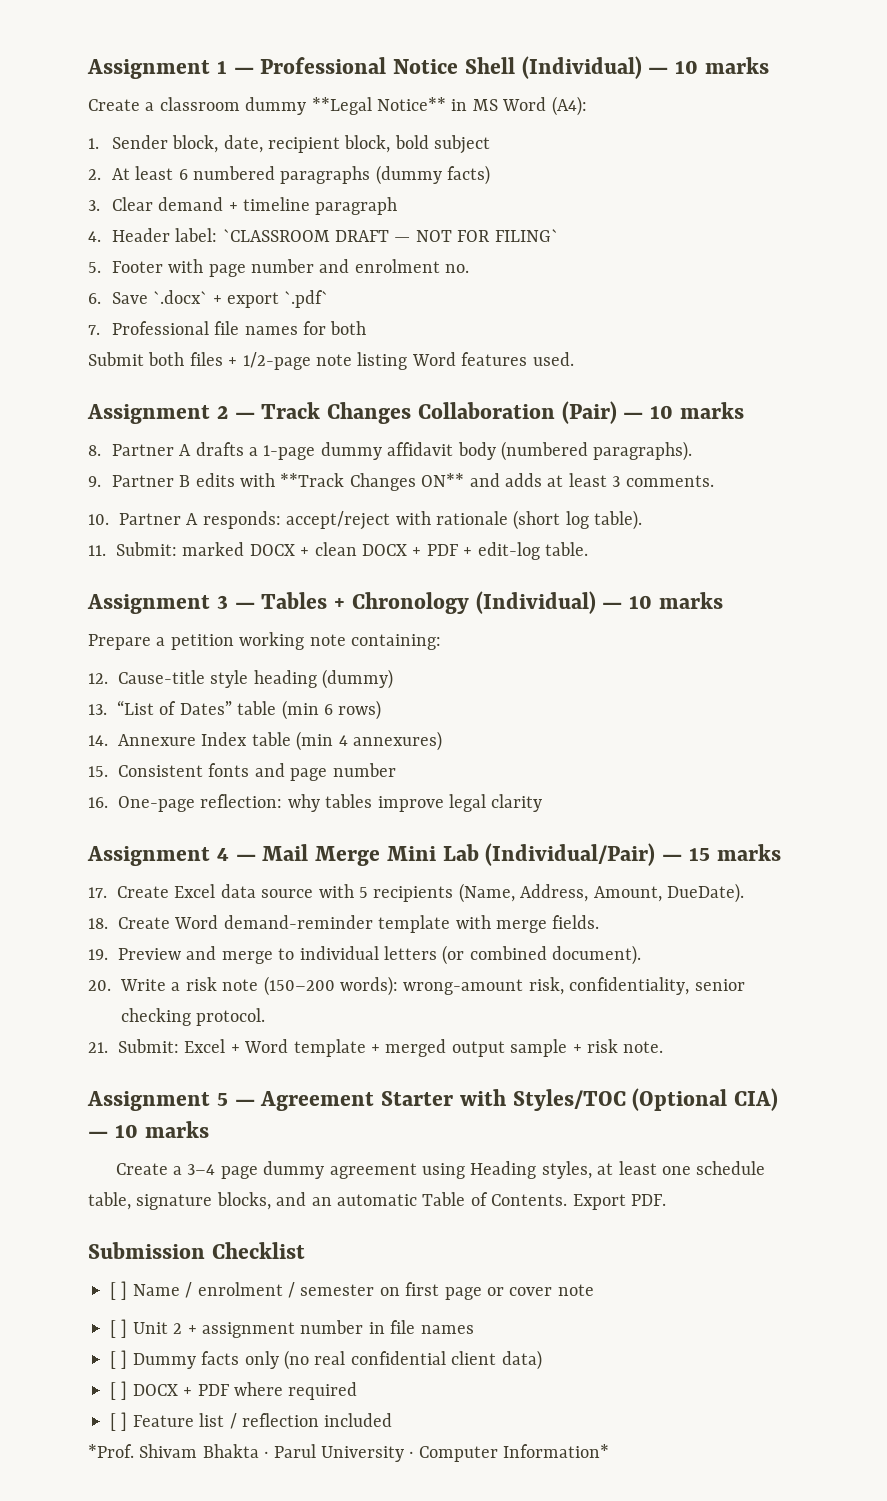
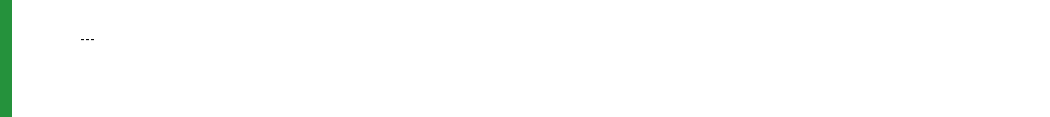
- Assignment 1 — Professional Notice Shell (Individual) — 10 marks
- Create a classroom dummy **Legal Notice** in MS Word (A4):
- 1. Sender block, date, recipient block, bold subject
- 2. At least 6 numbered paragraphs (dummy facts)
- 3. Clear demand + timeline paragraph
- 4. Header label: `CLASSROOM DRAFT — NOT FOR FILING`
- 5. Footer with page number and enrolment no.
- 6. Save `.docx` + export `.pdf`
- 7. Professional file names for both
- Submit both files + 1/2-page note listing Word features used.
- Assignment 2 — Track Changes Collaboration (Pair) — 10 marks
- 8. Partner A drafts a 1-page dummy affidavit body (numbered paragraphs).
- 9. Partner B edits with **Track Changes ON** and adds at least 3 comments.
- 10. Partner A responds: accept/reject with rationale (short log table).
- 11. Submit: marked DOCX + clean DOCX + PDF + edit-log table.
- Assignment 3 — Tables + Chronology (Individual) — 10 marks
- Prepare a petition working note containing:
- 12. Cause-title style heading (dummy)
- 13. “List of Dates” table (min 6 rows)
- 14. Annexure Index table (min 4 annexures)
- 15. Consistent fonts and page number
- 16. One-page reflection: why tables improve legal clarity
- Assignment 4 — Mail Merge Mini Lab (Individual/Pair) — 15 marks
- 17. Create Excel data source with 5 recipients (Name, Address, Amount, DueDate).
- 18. Create Word demand-reminder template with merge fields.
- 19. Preview and merge to individual letters (or combined document).
- 20. Write a risk note (150–200 words): wrong-amount risk, confidentiality, senior checking protocol.
- 21. Submit: Excel + Word template + merged output sample + risk note.
- Assignment 5 — Agreement Starter with Styles/TOC (Optional CIA) — 10 marks
- Create a 3–4 page dummy agreement using Heading styles, at least one schedule table, signature blocks, and an automatic Table of Contents. Export PDF.
- Submission Checklist
- [ ] Name / enrolment / semester on first page or cover note
- [ ] Unit 2 + assignment number in file names
- [ ] Dummy facts only (no real confidential client data)
- [ ] DOCX + PDF where required
- [ ] Feature list / reflection included
- *Prof. Shivam Bhakta · Parul University · Computer Information*
+ ---

